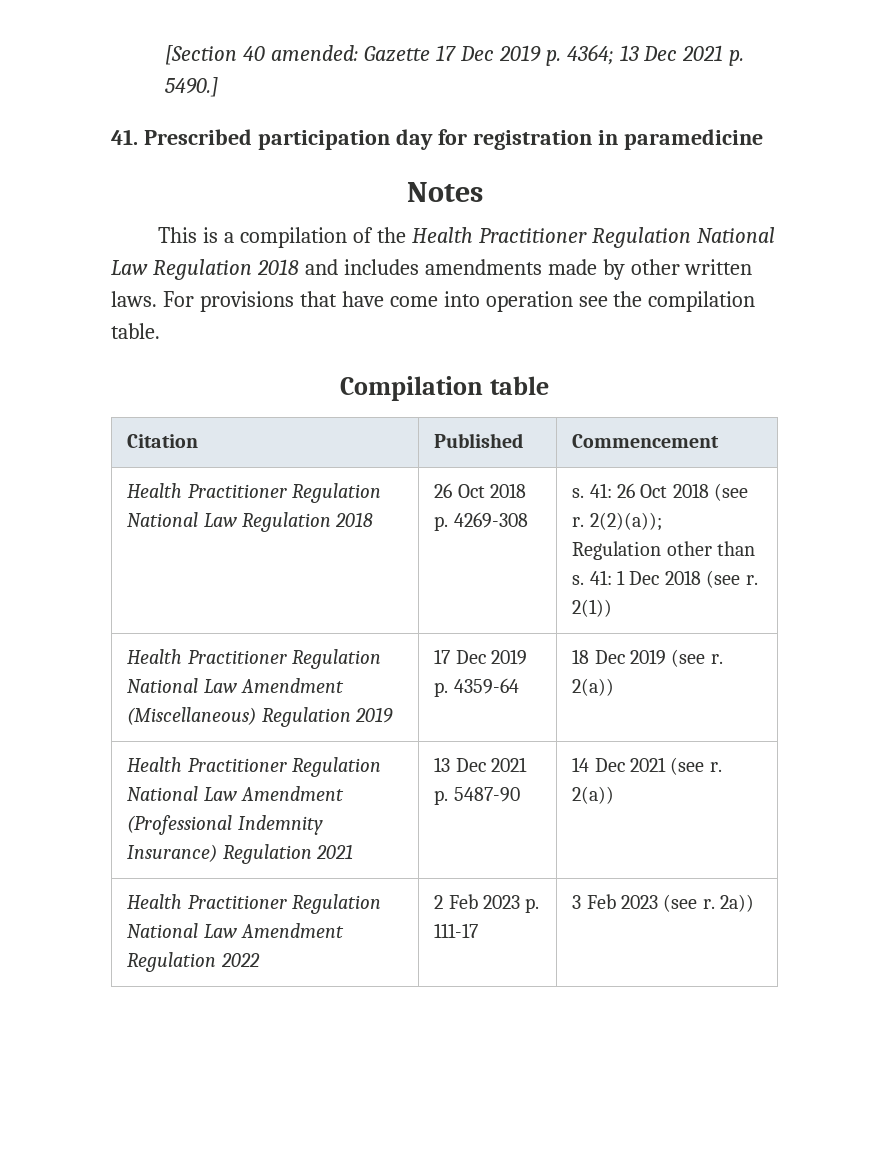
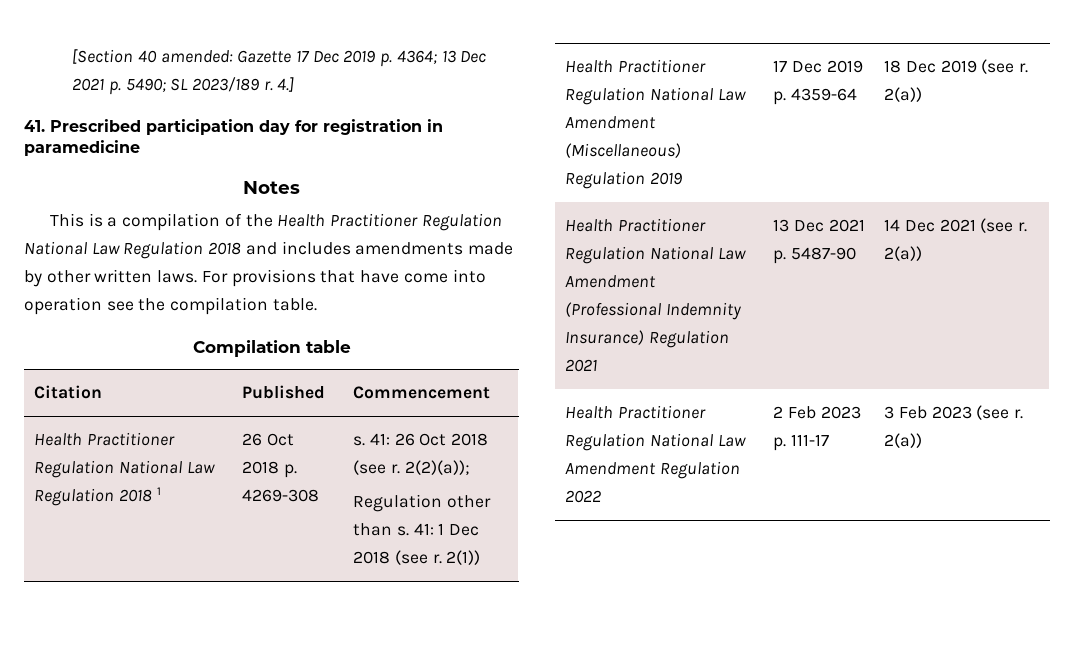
- [Section 40 amended: Gazette 17 Dec 2019 p. 4364; 13 Dec 2021 p. 5490.]
+ [Section 40 amended: Gazette 17 Dec 2019 p. 4364; 13 Dec 2021 p. 5490; SL 2023/189 r. 4.]
- Health Practitioner Regulation National Law Regulation 2018 | 26 Oct 2018 p. 4269-308 | s. 41: 26 Oct 2018 (see r. 2(2)(a));
+ Health Practitioner Regulation National Law Regulation 2018 1 | 26 Oct 2018 p. 4269-308 | s. 41: 26 Oct 2018 (see r. 2(2)(a));
- Health Practitioner Regulation National Law Amendment Regulation 2022 | 2 Feb 2023 p. 111-17 | 3 Feb 2023 (see r. 2a))
+ Health Practitioner Regulation National Law Amendment Regulation 2022 | 2 Feb 2023 p. 111-17 | 3 Feb 2023 (see r. 2(a))

